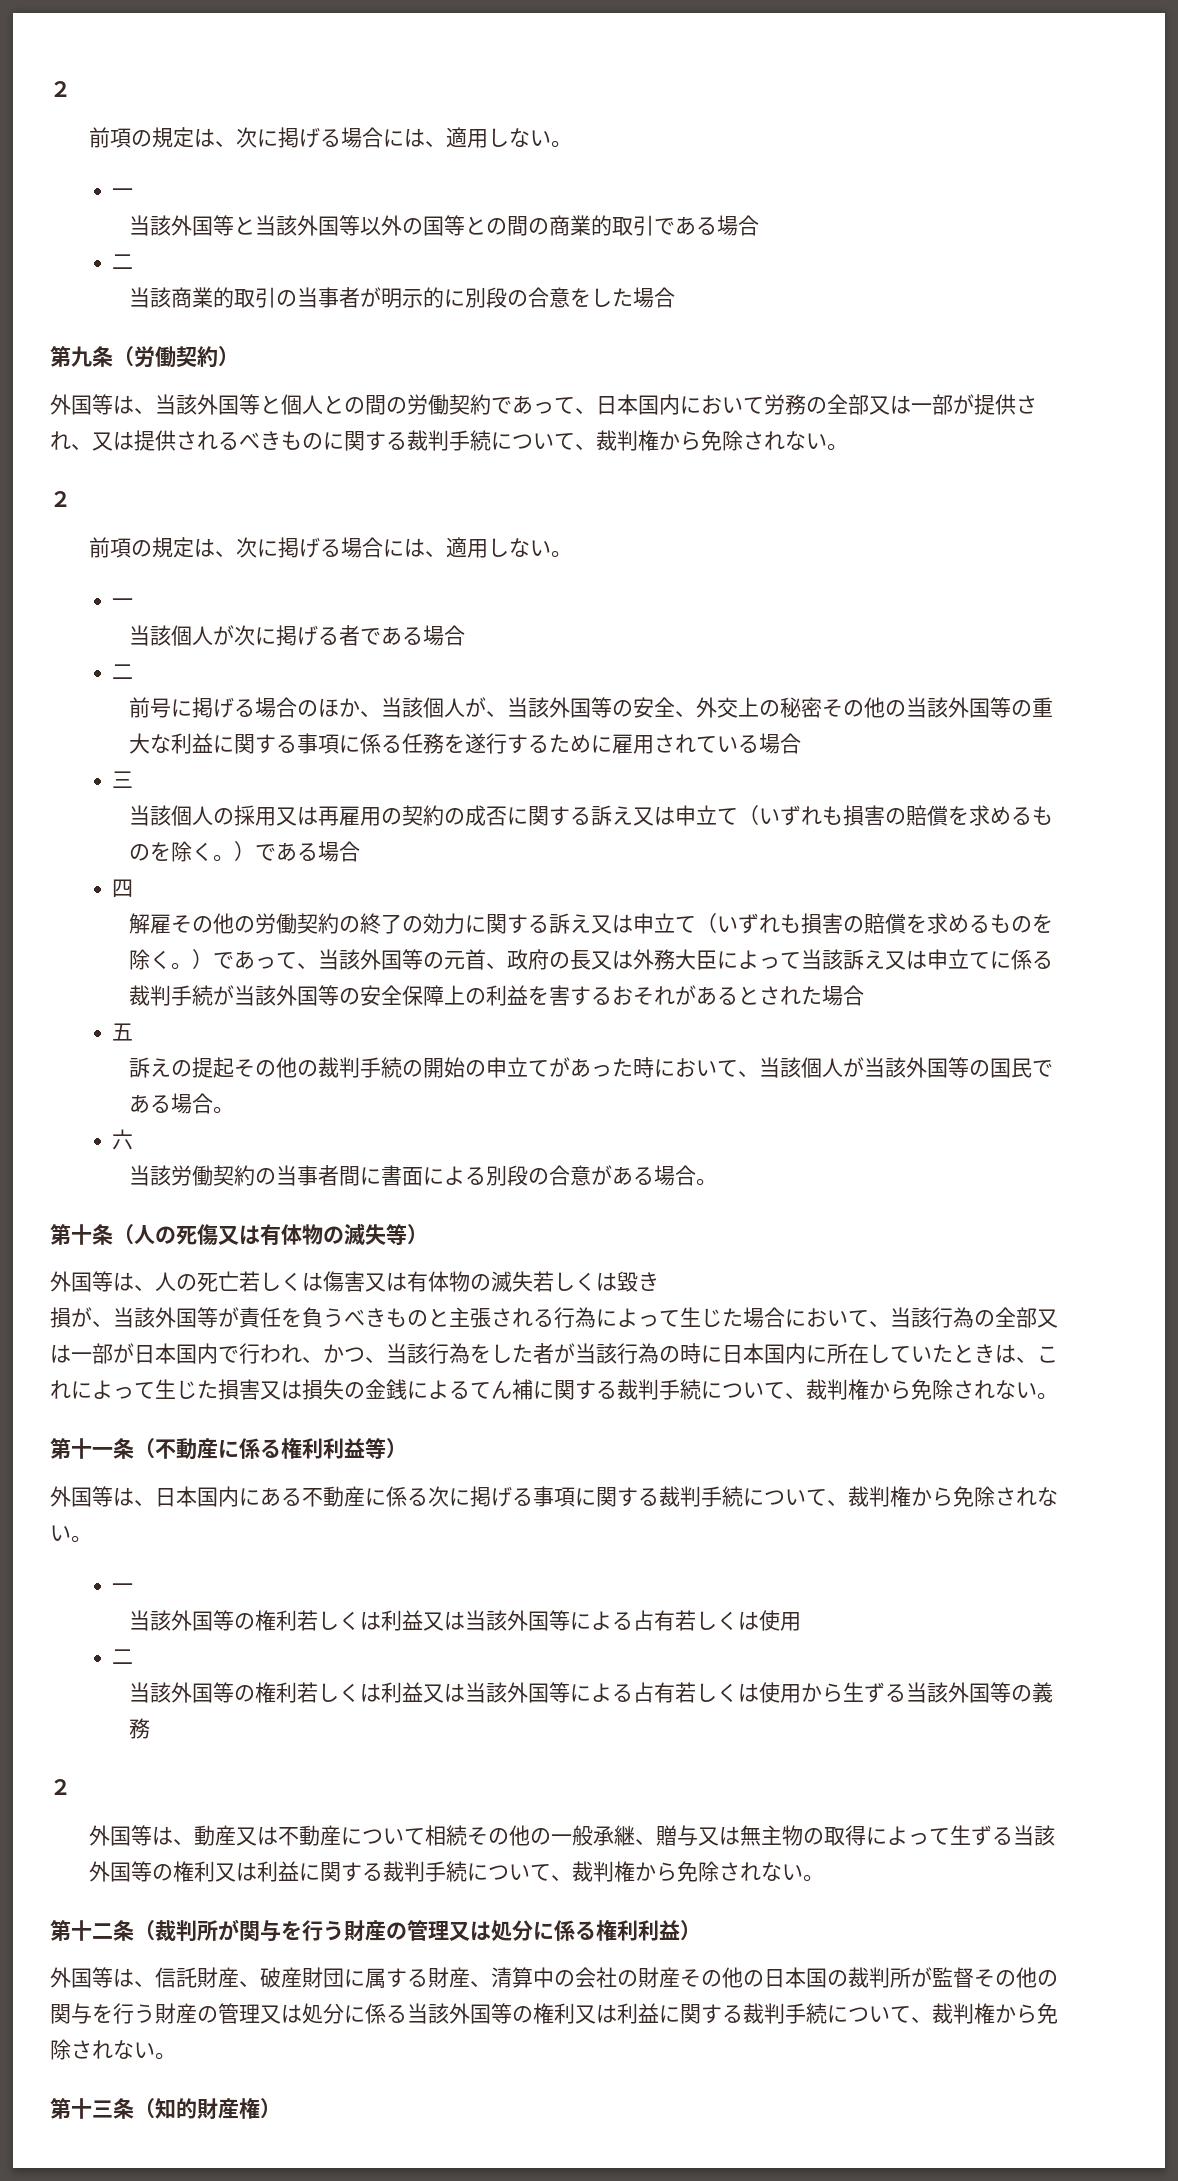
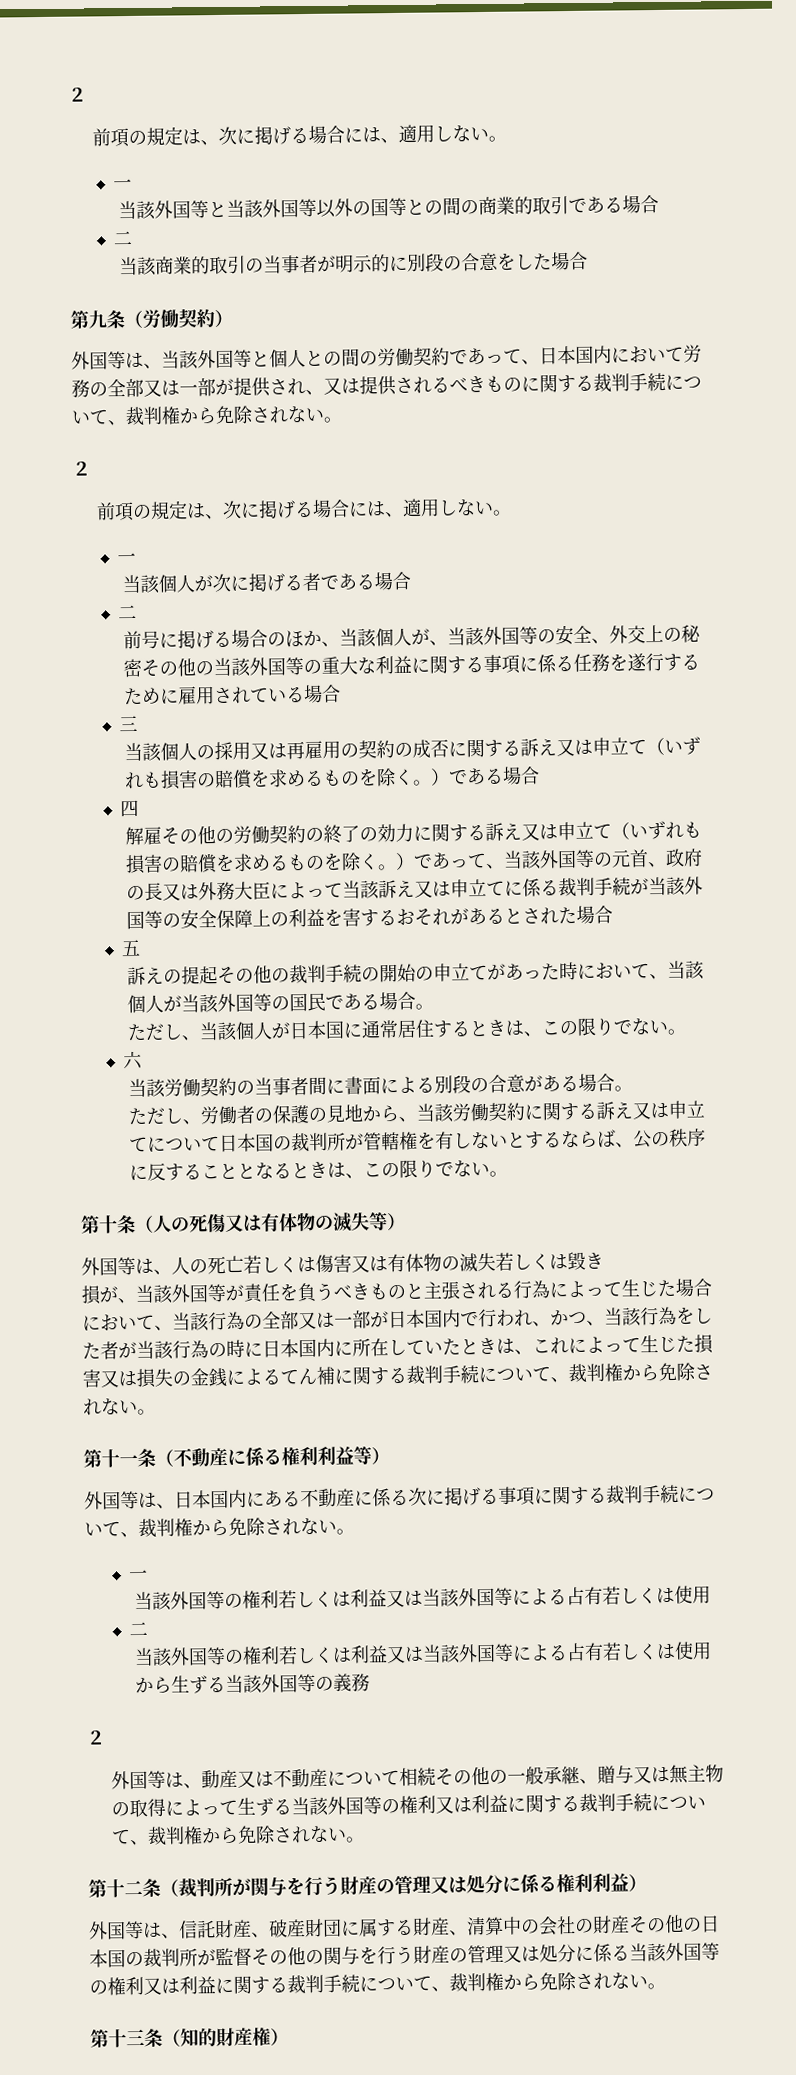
+ ただし、当該個人が日本国に通常居住するときは、この限りでない。
+ ただし、労働者の保護の見地から、当該労働契約に関する訴え又は申立てについて日本国の裁判所が管轄権を有しないとするならば、公の秩序に反することとなるときは、この限りでない。

